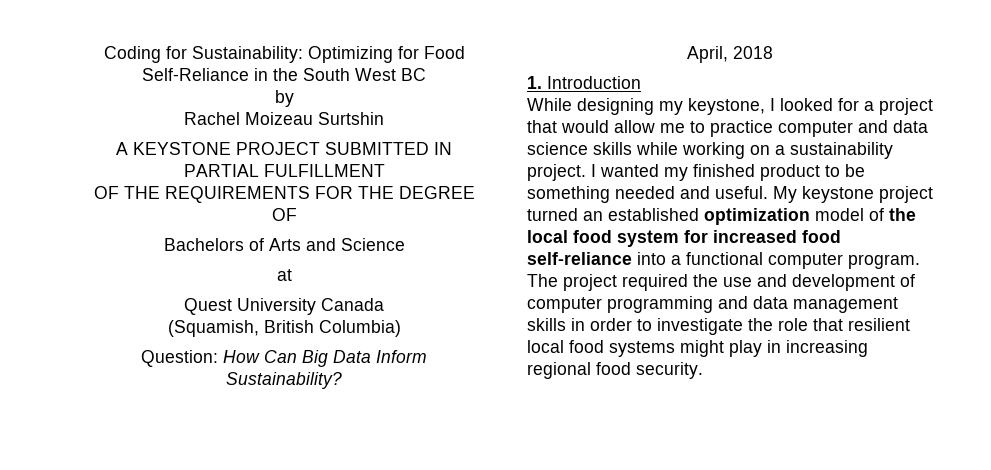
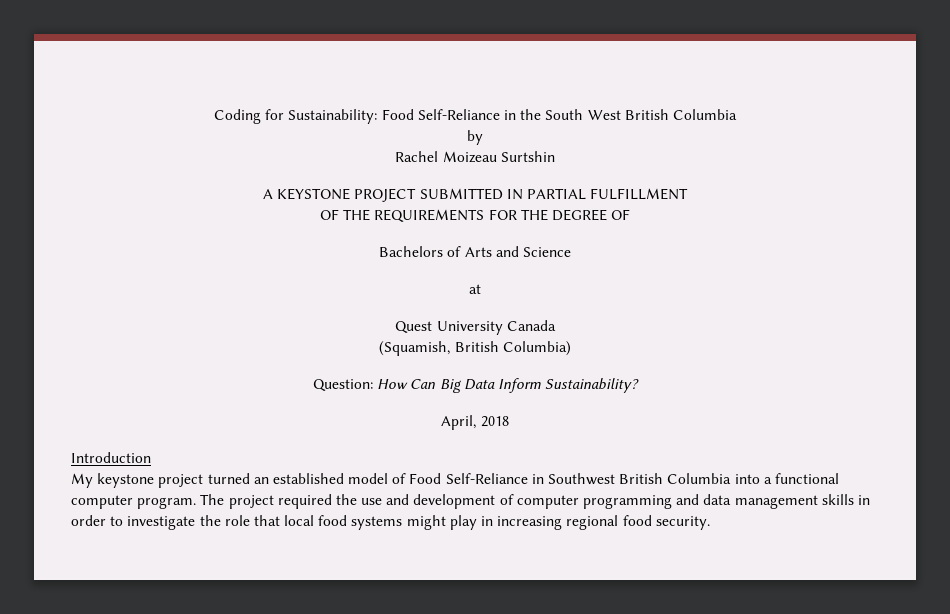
- Coding for Sustainability: Optimizing for Food Self-Reliance in the South West BC
+ Coding for Sustainability: Food Self-Reliance in the South West British Columbia
- 1. Introduction
+ Introduction
- While designing my keystone, I looked for a project that would allow me to practice computer and data science skills while working on a sustainability project. I wanted my finished product to be something needed and useful. My keystone project turned an established optimization model of the local food system for increased food self-reliance into a functional computer program.
+ My keystone project turned an established model of Food Self-Reliance in Southwest British Columbia into a functional computer program.
- The project required the use and development of computer programming and data management skills in order to investigate the role that resilient local food systems might play in increasing regional food security.
+ The project required the use and development of computer programming and data management skills in order to investigate the role that local food systems might play in increasing regional food security.

